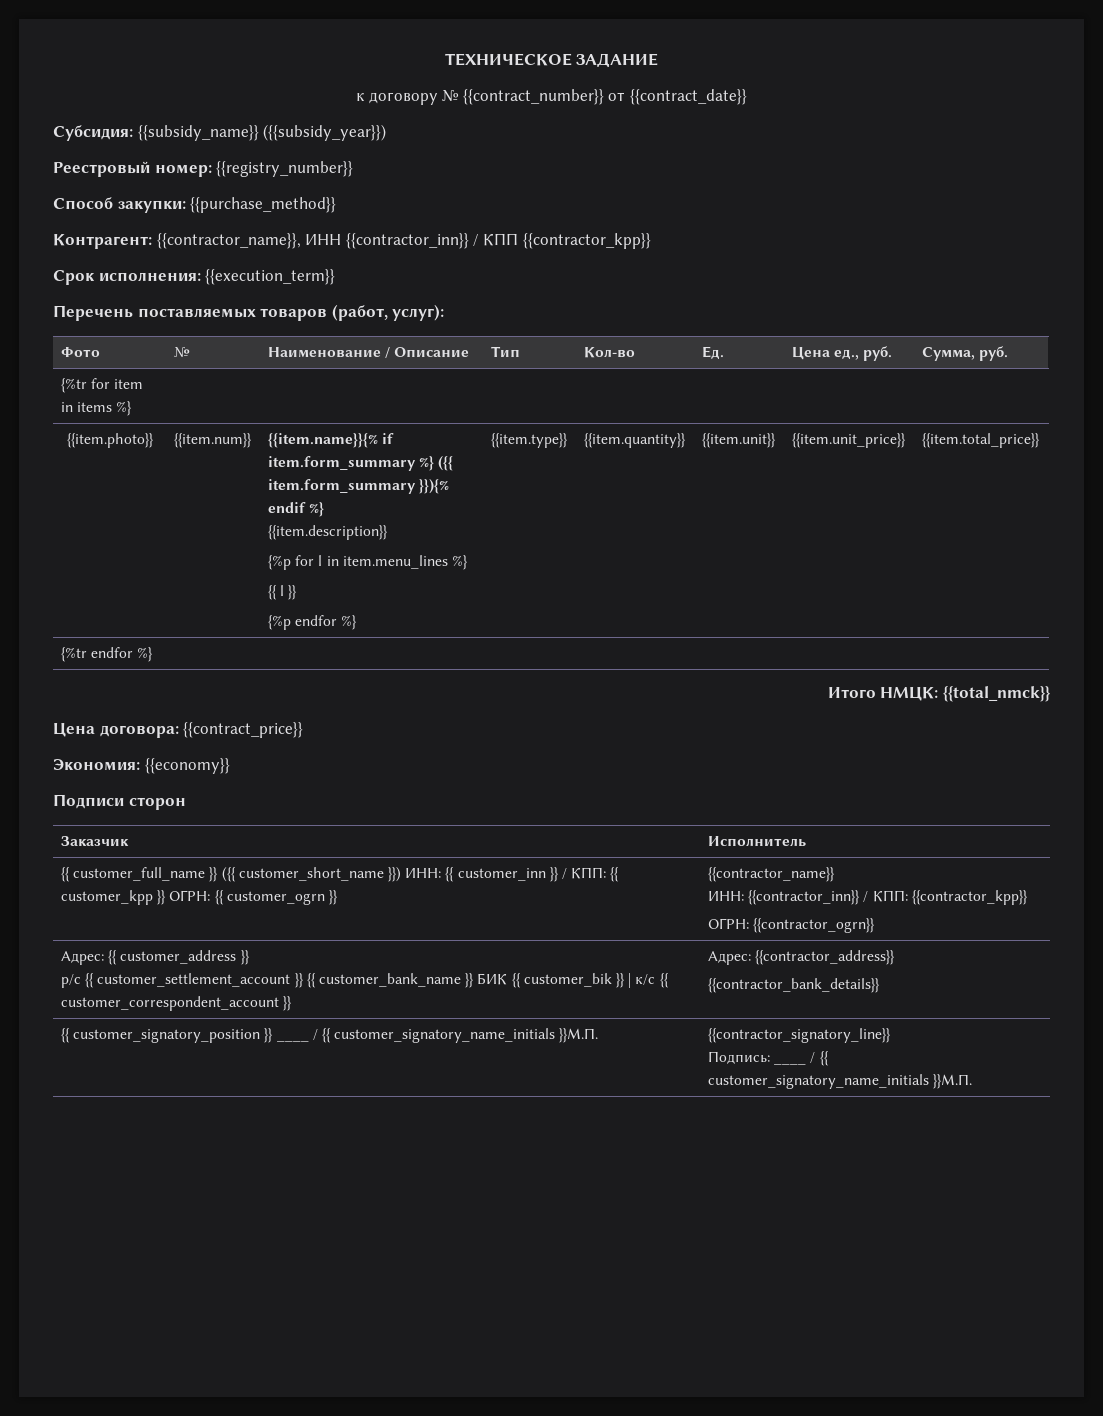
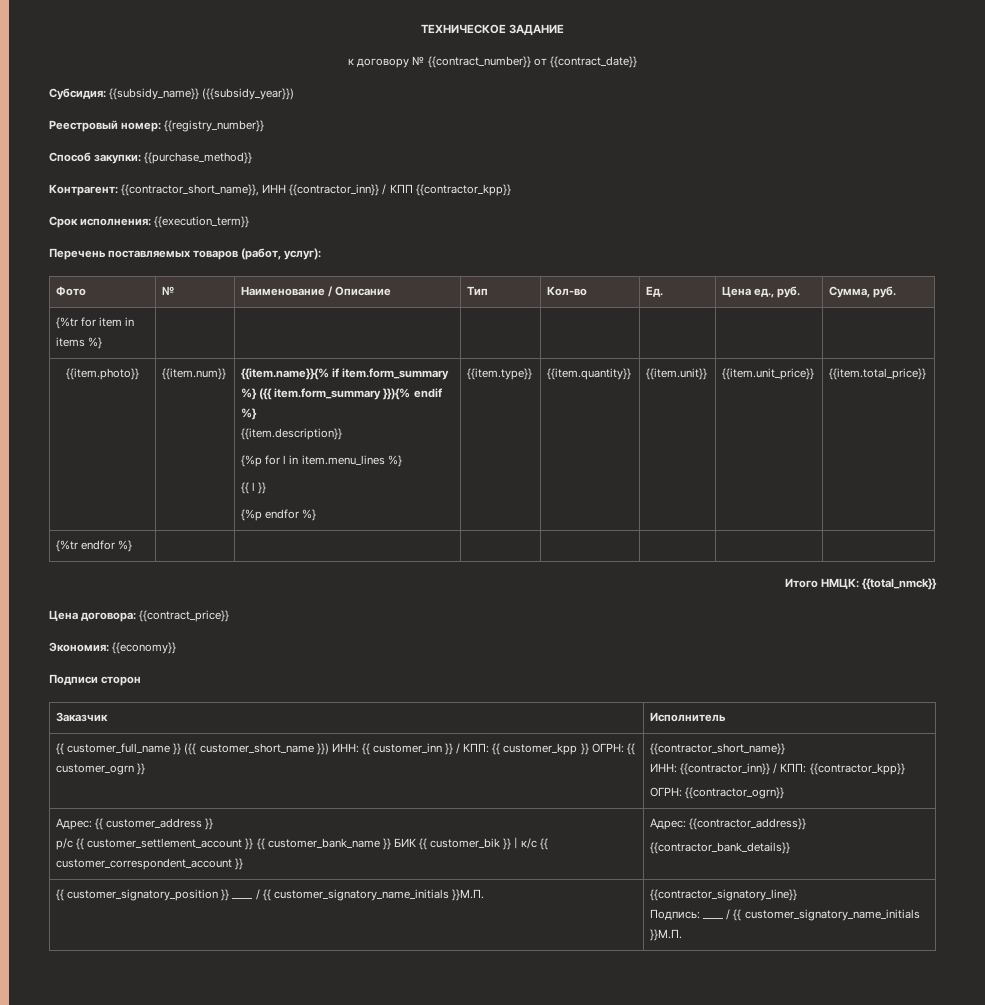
- Контрагент: {{contractor_name}}, ИНН {{contractor_inn}} / КПП {{contractor_kpp}}
+ Контрагент: {{contractor_short_name}}, ИНН {{contractor_inn}} / КПП {{contractor_kpp}}
- {{ customer_full_name }} ({{ customer_short_name }}) ИНН: {{ customer_inn }} / КПП: {{ customer_kpp }} ОГРН: {{ customer_ogrn }} | {{contractor_name}}
+ {{ customer_full_name }} ({{ customer_short_name }}) ИНН: {{ customer_inn }} / КПП: {{ customer_kpp }} ОГРН: {{ customer_ogrn }} | {{contractor_short_name}}

